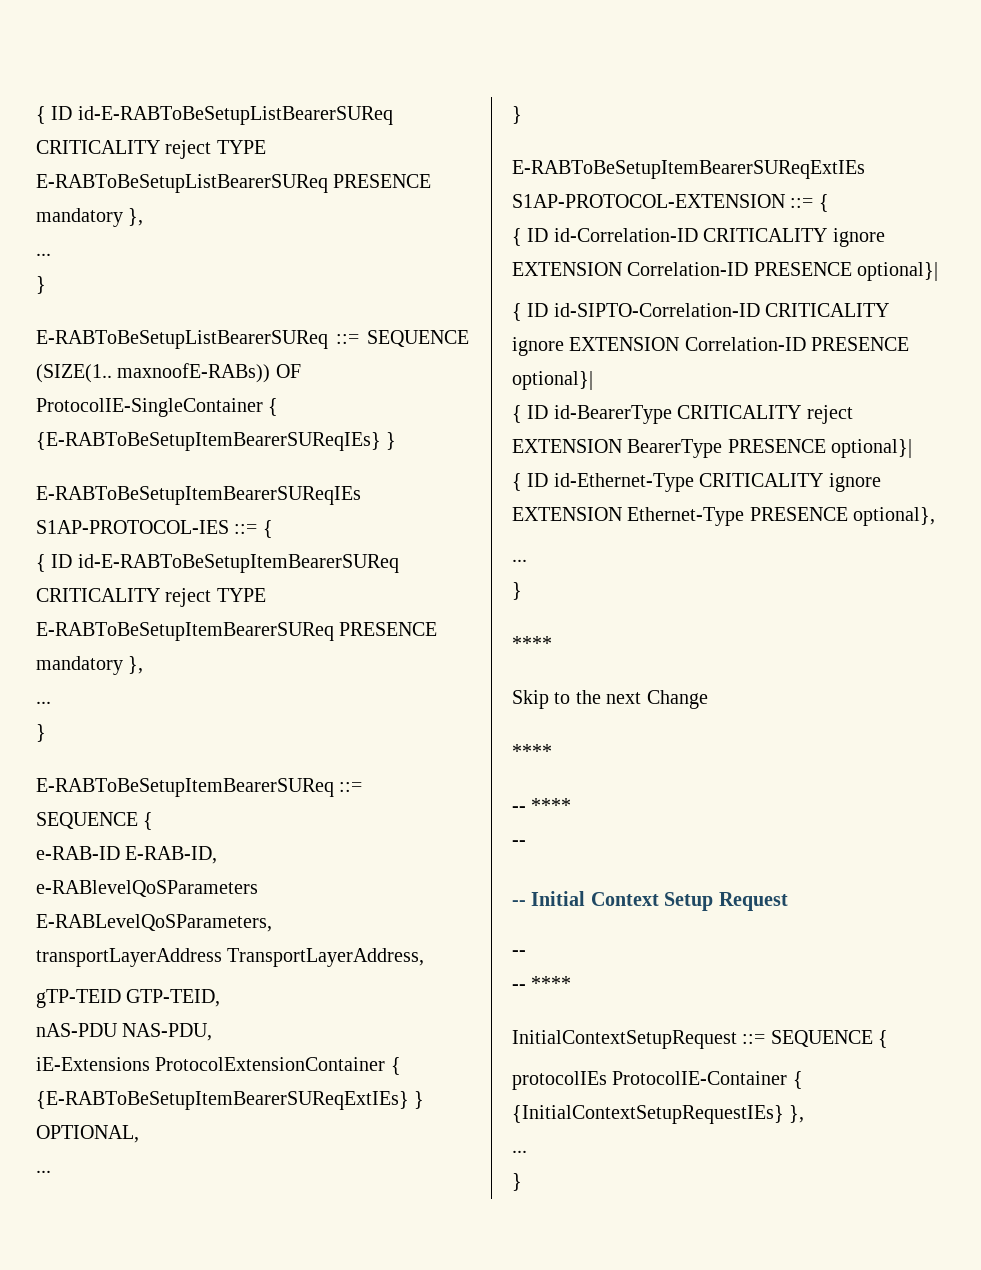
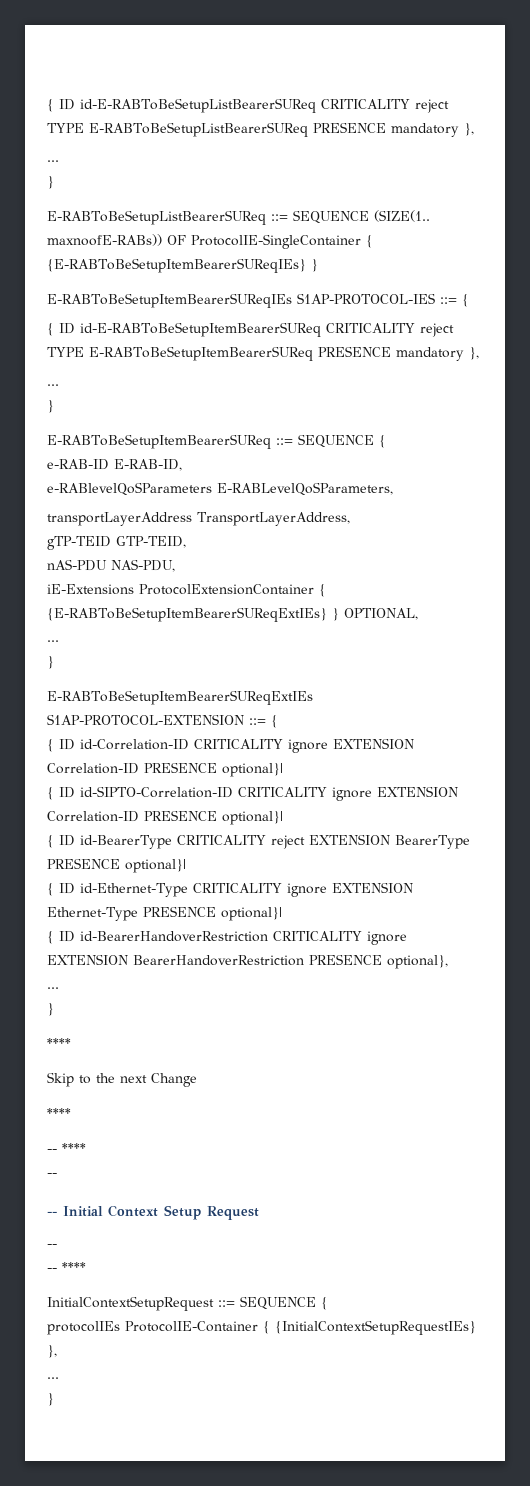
- { ID id-Ethernet-Type CRITICALITY ignore EXTENSION Ethernet-Type PRESENCE optional},
+ { ID id-Ethernet-Type CRITICALITY ignore EXTENSION Ethernet-Type PRESENCE optional}|
+ { ID id-BearerHandoverRestriction CRITICALITY ignore EXTENSION BearerHandoverRestriction PRESENCE optional},

